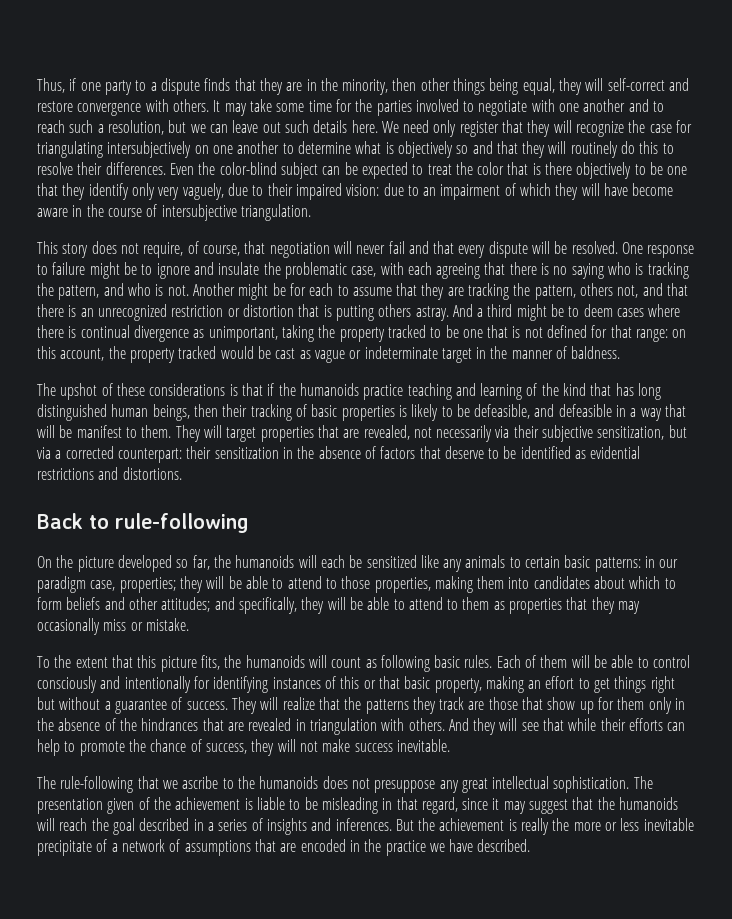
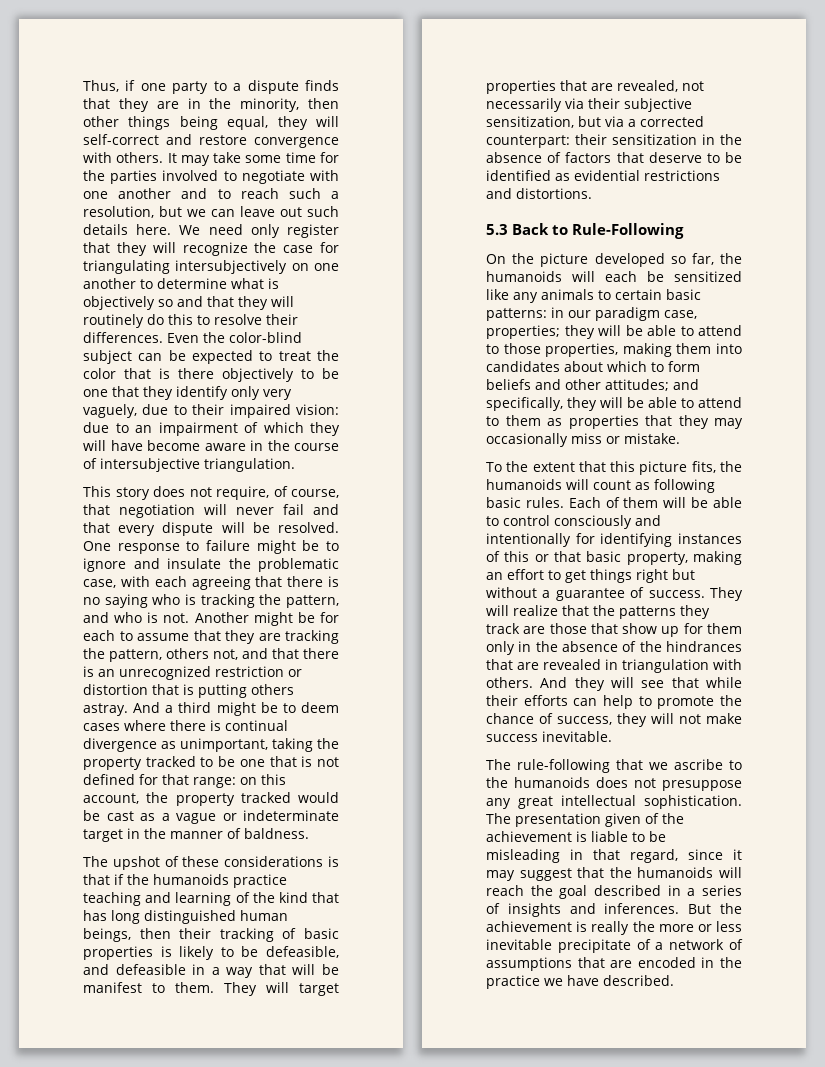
- And a third might be to deem cases where there is continual divergence as unimportant, taking the property tracked to be one that is not defined for that range: on this account, the property tracked would be cast as vague or indeterminate target in the manner of baldness.
+ And a third might be to deem cases where there is continual divergence as unimportant, taking the property tracked to be one that is not defined for that range: on this account, the property tracked would be cast as a vague or indeterminate target in the manner of baldness.
- Back to rule-following
+ 5.3 Back to Rule-Following

